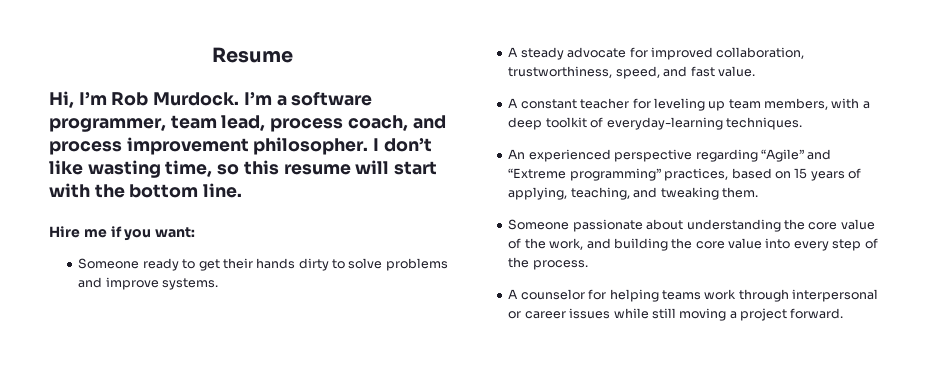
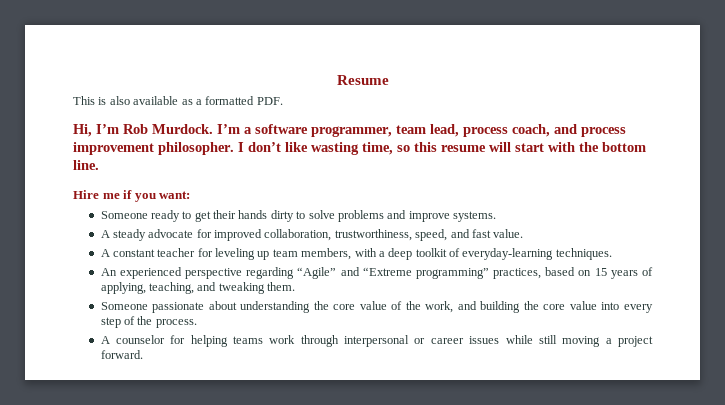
+ This is also available as a formatted PDF.

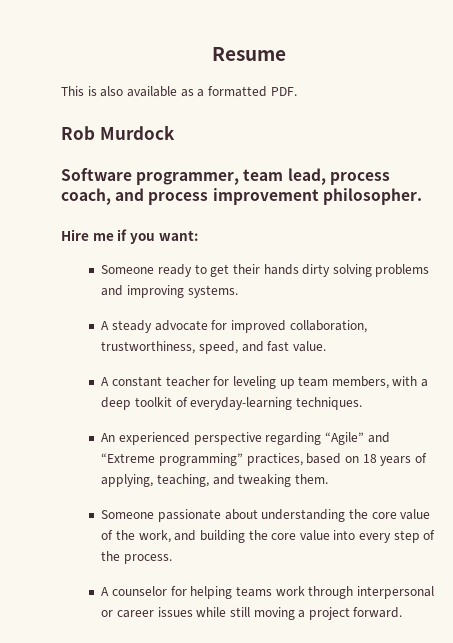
- Hi, I’m Rob Murdock. I’m a software programmer, team lead, process coach, and process improvement philosopher. I don’t like wasting time, so this resume will start with the bottom line.
+ Rob Murdock
+ Software programmer, team lead, process coach, and process improvement philosopher.
- Someone ready to get their hands dirty to solve problems and improve systems.
+ Someone ready to get their hands dirty solving problems and improving systems.
- An experienced perspective regarding “Agile” and “Extreme programming” practices, based on 15 years of applying, teaching, and tweaking them.
+ An experienced perspective regarding “Agile” and “Extreme programming” practices, based on 18 years of applying, teaching, and tweaking them.

